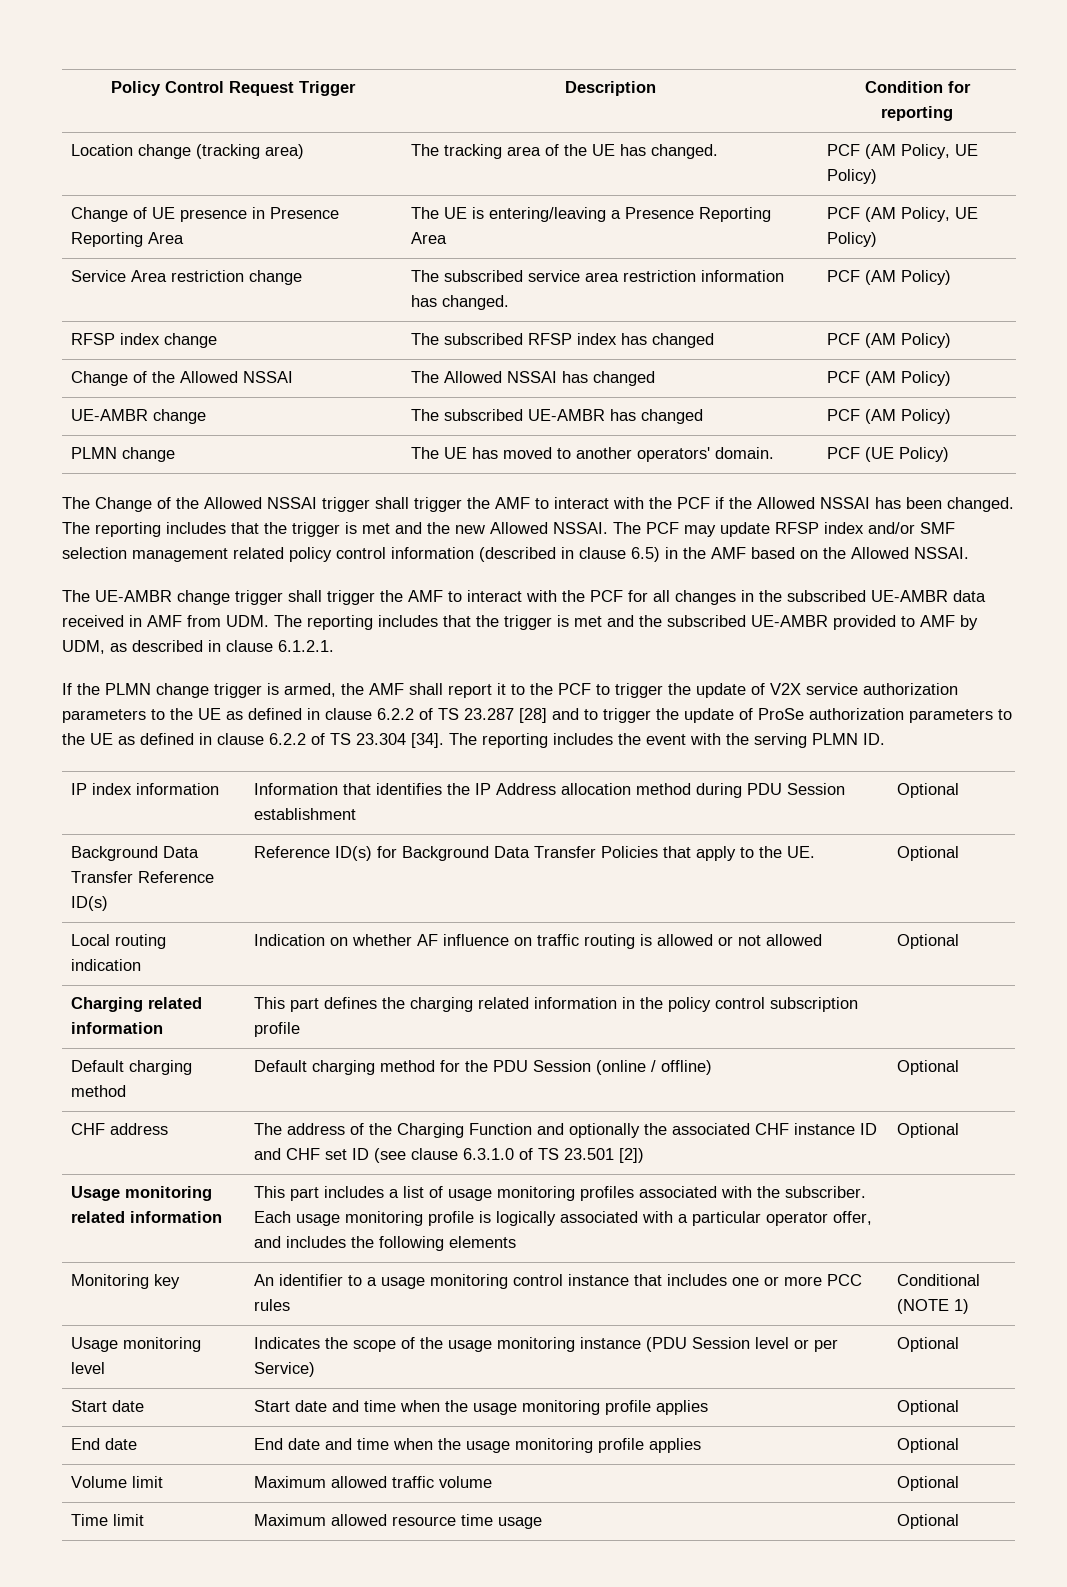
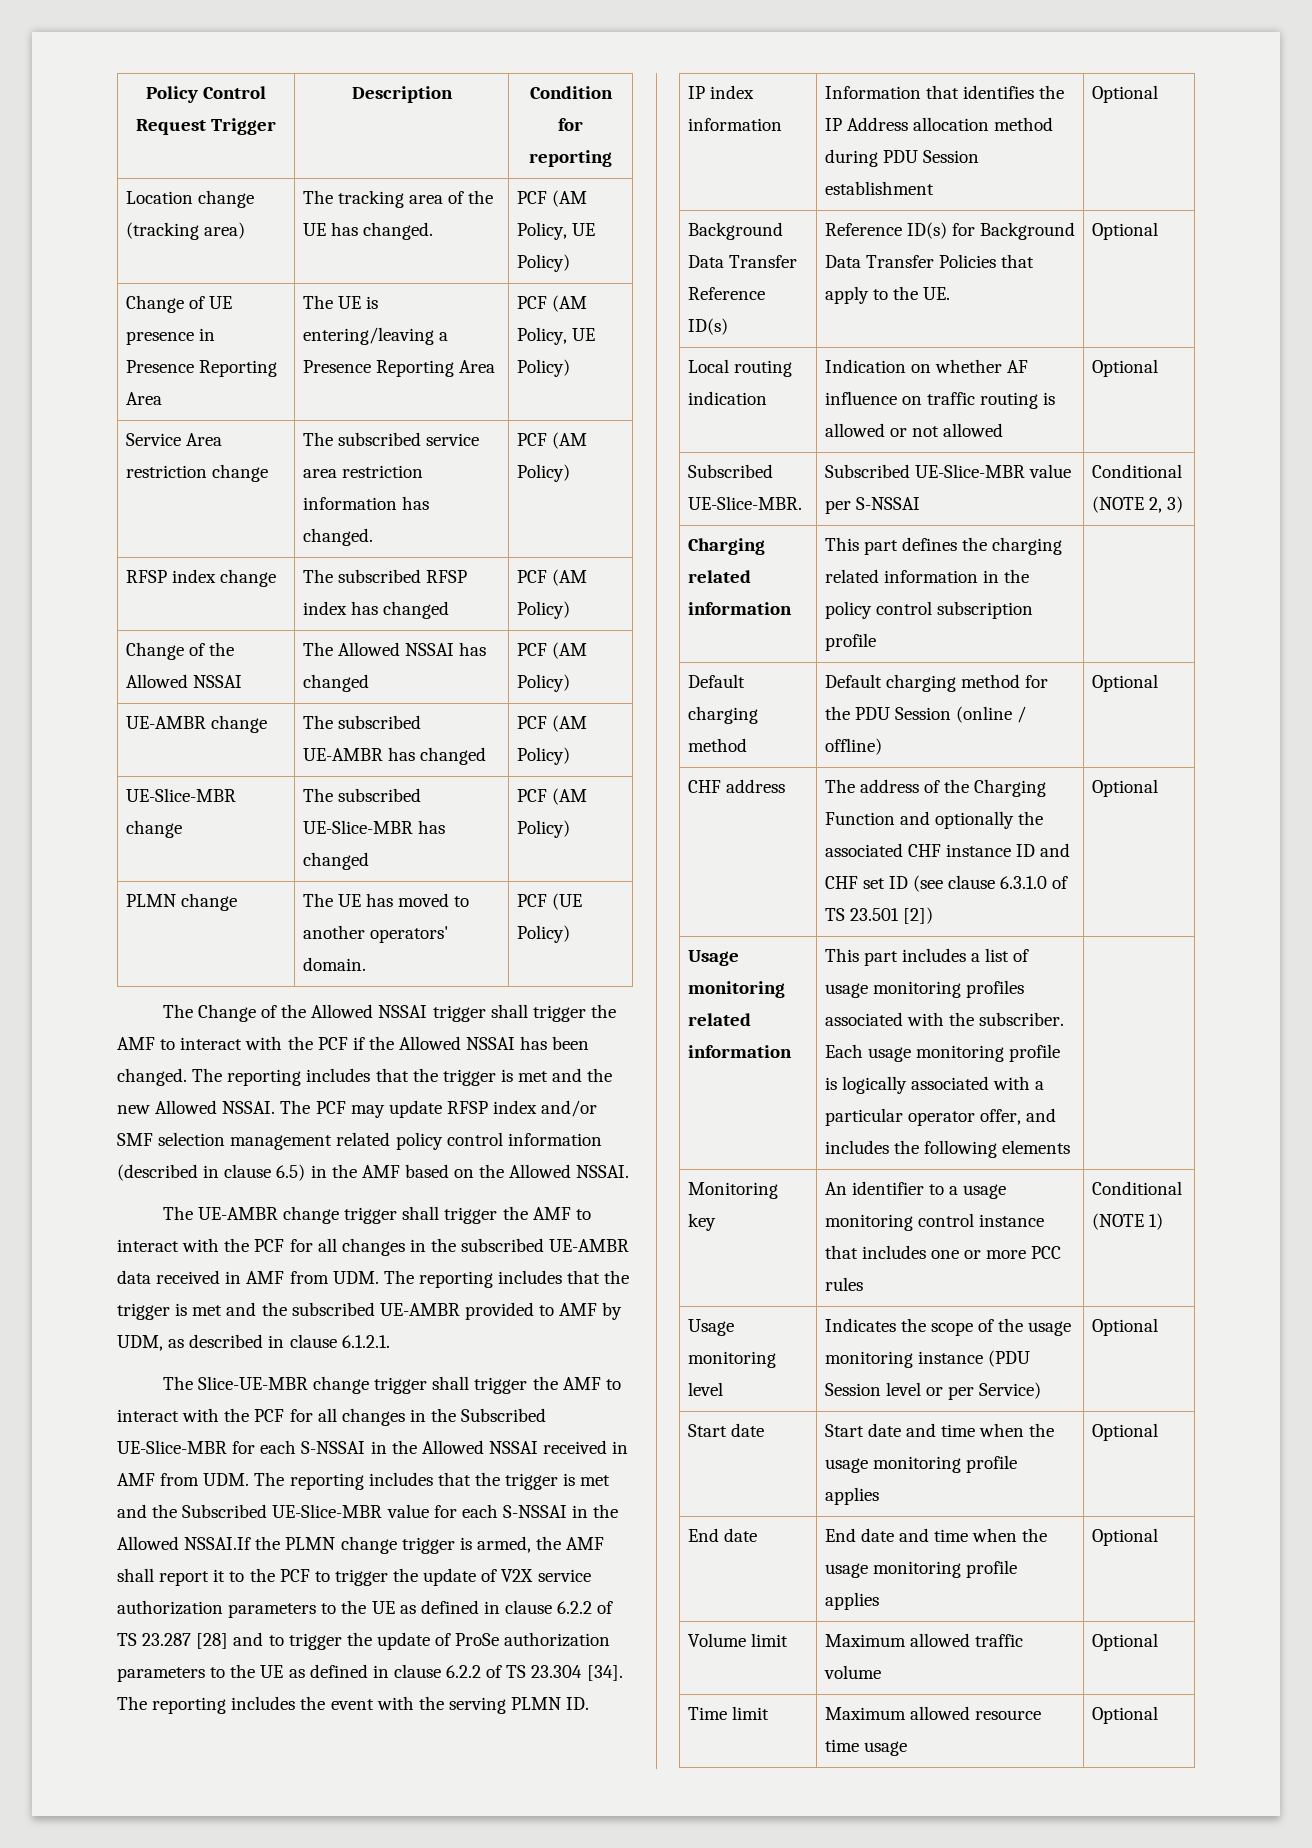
+ UE-Slice-MBR change | The subscribed UE-Slice-MBR has changed | PCF (AM Policy)
- If the PLMN change trigger is armed, the AMF shall report it to the PCF to trigger the update of V2X service authorization parameters to the UE as defined in clause 6.2.2 of TS 23.287 [28] and to trigger the update of ProSe authorization parameters to the UE as defined in clause 6.2.2 of TS 23.304 [34].
+ The Slice-UE-MBR change trigger shall trigger the AMF to interact with the PCF for all changes in the Subscribed UE-Slice-MBR for each S-NSSAI in the Allowed NSSAI received in AMF from UDM. The reporting includes that the trigger is met and the Subscribed UE-Slice-MBR value for each S-NSSAI in the Allowed NSSAI.If the PLMN change trigger is armed, the AMF shall report it to the PCF to trigger the update of V2X service authorization parameters to the UE as defined in clause 6.2.2 of TS 23.287 [28] and to trigger the update of ProSe authorization parameters to the UE as defined in clause 6.2.2 of TS 23.304 [34].
+ Subscribed UE-Slice-MBR. | Subscribed UE-Slice-MBR value per S-NSSAI | Conditional (NOTE 2, 3)

